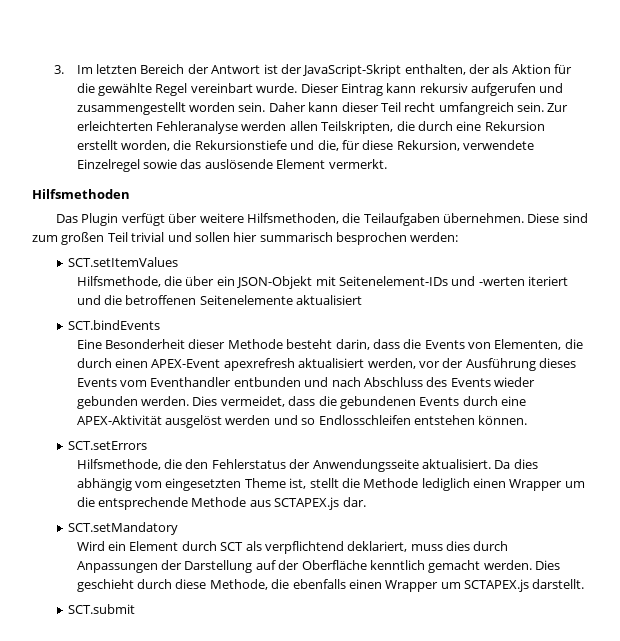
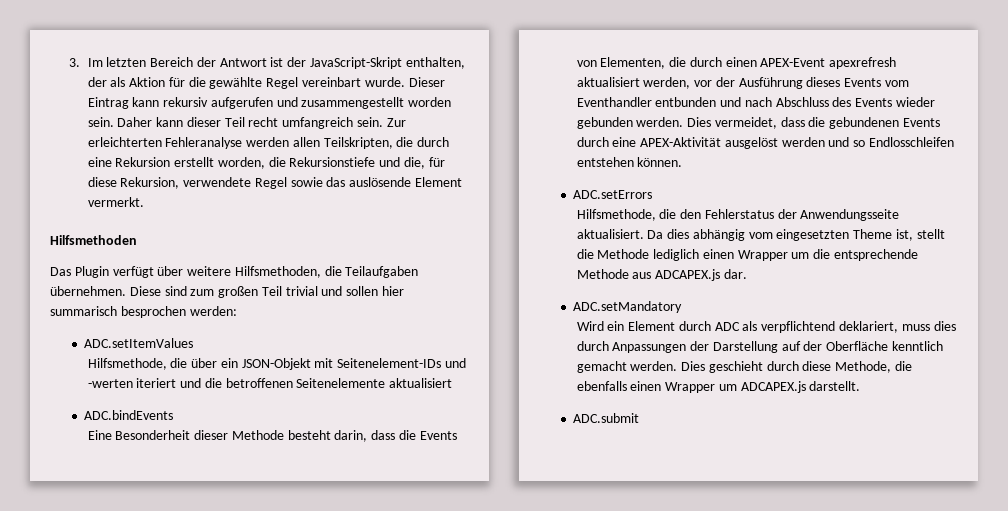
- Zur erleichterten Fehleranalyse werden allen Teilskripten, die durch eine Rekursion erstellt worden, die Rekursionstiefe und die, für diese Rekursion, verwendete Einzelregel sowie das auslösende Element vermerkt.
+ Zur erleichterten Fehleranalyse werden allen Teilskripten, die durch eine Rekursion erstellt worden, die Rekursionstiefe und die, für diese Rekursion, verwendete Regel sowie das auslösende Element vermerkt.
- SCT.setItemValues
+ ADC.setItemValues
- SCT.bindEvents
+ ADC.bindEvents
- SCT.setErrors
+ ADC.setErrors
- Da dies abhängig vom eingesetzten Theme ist, stellt die Methode lediglich einen Wrapper um die entsprechende Methode aus SCTAPEX.js dar.
+ Da dies abhängig vom eingesetzten Theme ist, stellt die Methode lediglich einen Wrapper um die entsprechende Methode aus ADCAPEX.js dar.
- SCT.setMandatory
+ ADC.setMandatory
- Wird ein Element durch SCT als verpflichtend deklariert, muss dies durch Anpassungen der Darstellung auf der Oberfläche kenntlich gemacht werden.
+ Wird ein Element durch ADC als verpflichtend deklariert, muss dies durch Anpassungen der Darstellung auf der Oberfläche kenntlich gemacht werden.
- Dies geschieht durch diese Methode, die ebenfalls einen Wrapper um SCTAPEX.js darstellt.
+ Dies geschieht durch diese Methode, die ebenfalls einen Wrapper um ADCAPEX.js darstellt.
- SCT.submit
+ ADC.submit

